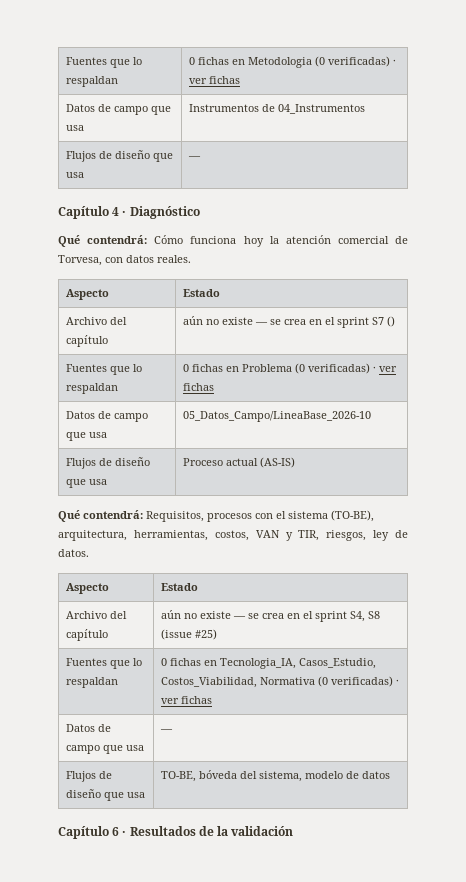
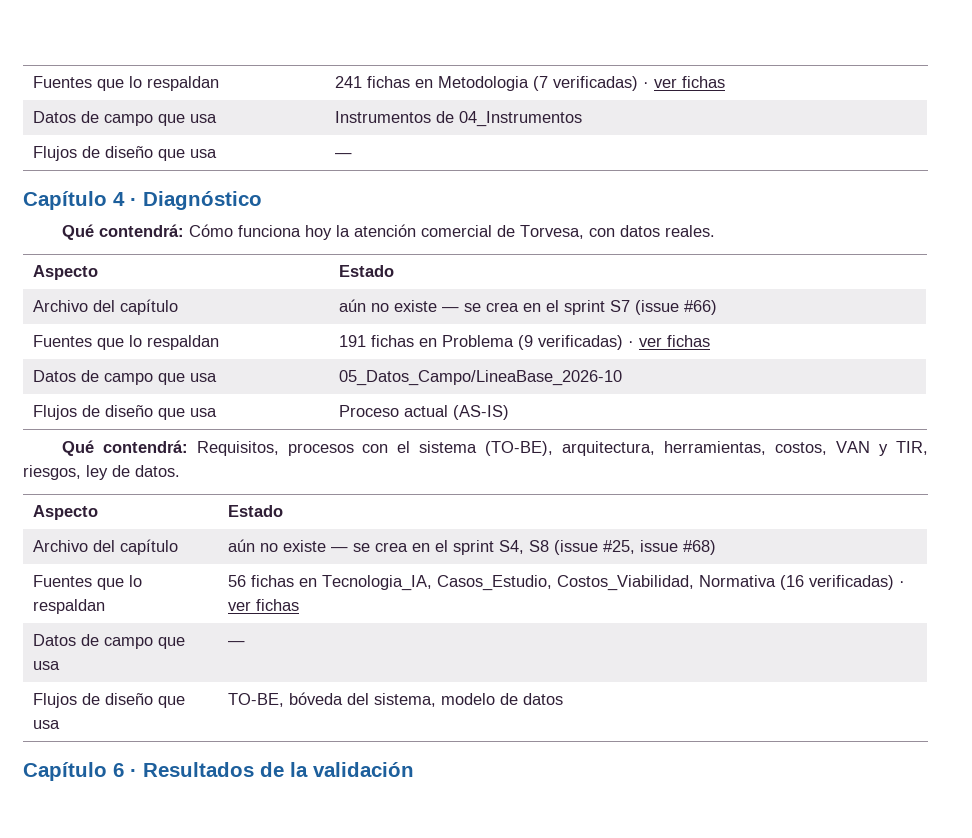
- Fuentes que lo respaldan | 0 fichas en Metodologia (0 verificadas) · ver fichas
+ Fuentes que lo respaldan | 241 fichas en Metodologia (7 verificadas) · ver fichas
- Archivo del capítulo | aún no existe — se crea en el sprint S7 ()
- Fuentes que lo respaldan | 0 fichas en Problema (0 verificadas) · ver fichas
+ Archivo del capítulo | aún no existe — se crea en el sprint S7 (issue #66)
+ Fuentes que lo respaldan | 191 fichas en Problema (9 verificadas) · ver fichas
- Archivo del capítulo | aún no existe — se crea en el sprint S4, S8 (issue #25)
- Fuentes que lo respaldan | 0 fichas en Tecnologia_IA, Casos_Estudio, Costos_Viabilidad, Normativa (0 verificadas) · ver fichas
+ Archivo del capítulo | aún no existe — se crea en el sprint S4, S8 (issue #25, issue #68)
+ Fuentes que lo respaldan | 56 fichas en Tecnologia_IA, Casos_Estudio, Costos_Viabilidad, Normativa (16 verificadas) · ver fichas

